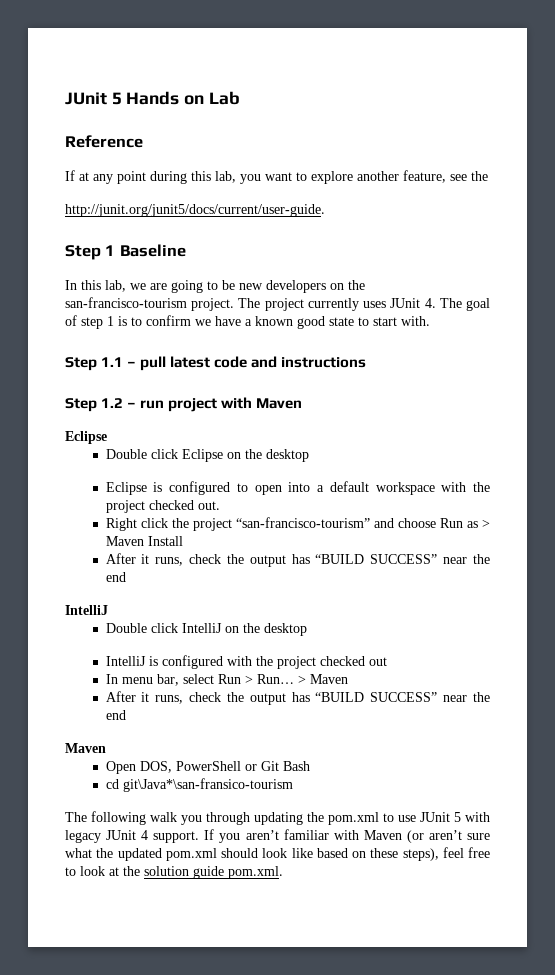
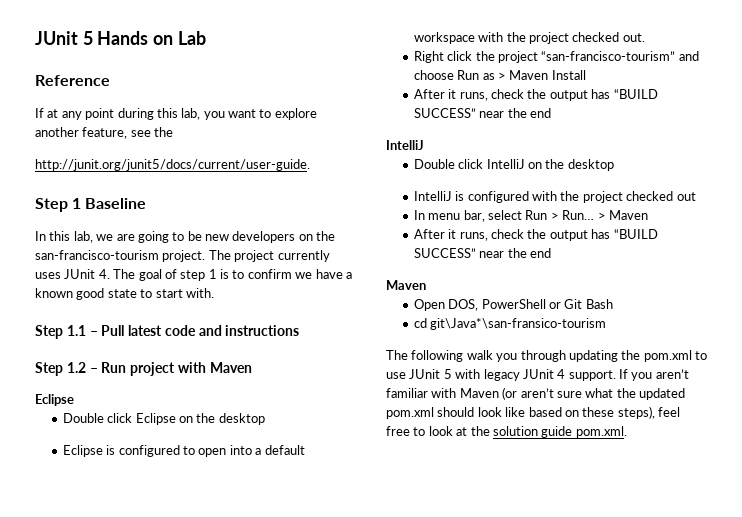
- Step 1.1 – pull latest code and instructions
+ Step 1.1 – Pull latest code and instructions
- Step 1.2 – run project with Maven
+ Step 1.2 – Run project with Maven

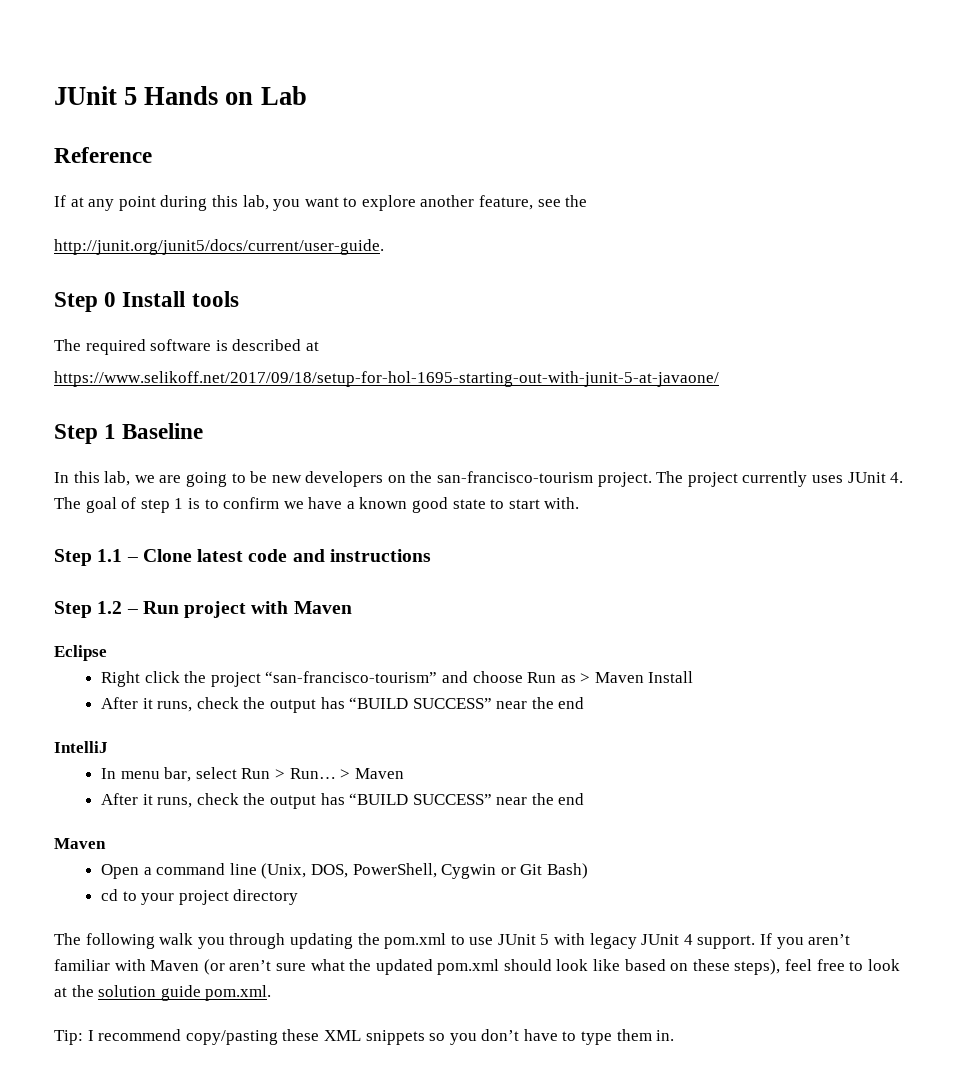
+ Step 0 Install tools
+ The required software is described at
+ https://www.selikoff.net/2017/09/18/setup-for-hol-1695-starting-out-with-junit-5-at-javaone/
- Step 1.1 – Pull latest code and instructions
+ Step 1.1 – Clone latest code and instructions
- Double click Eclipse on the desktop
- Eclipse is configured to open into a default workspace with the project checked out.
- Double click IntelliJ on the desktop
- IntelliJ is configured with the project checked out
- Open DOS, PowerShell or Git Bash
+ Open a command line (Unix, DOS, PowerShell, Cygwin or Git Bash)
- cd git\Java*\san-fransico-tourism
+ cd to your project directory
+ Tip: I recommend copy/pasting these XML snippets so you don’t have to type them in.

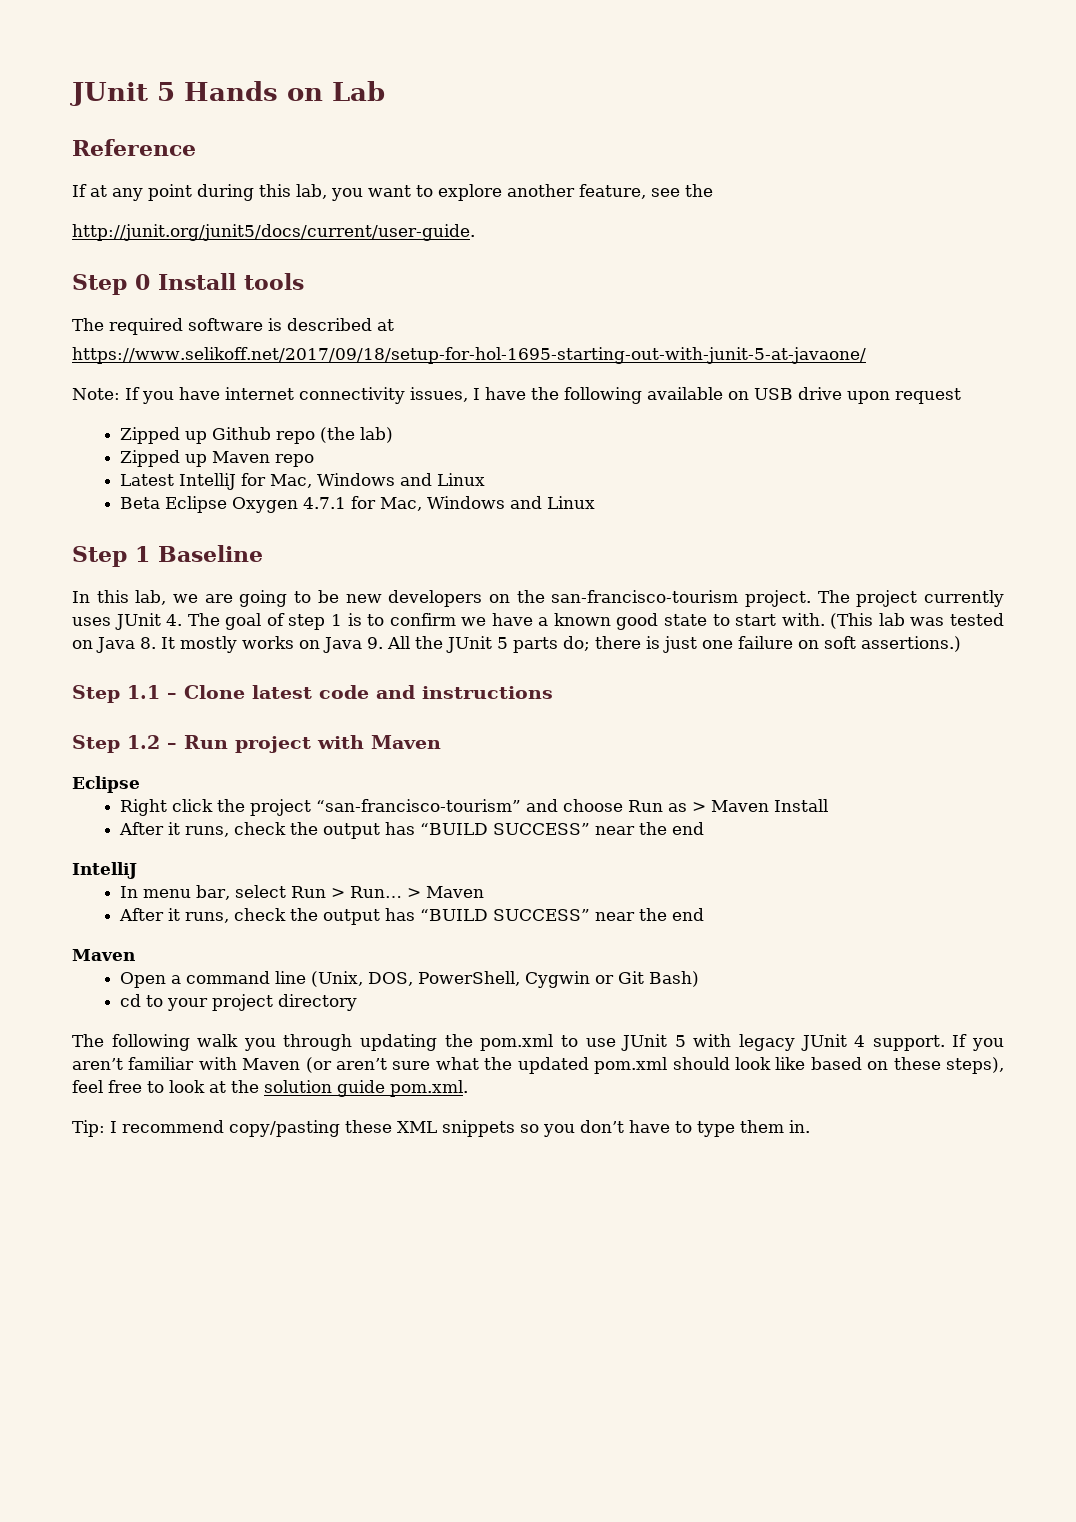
+ Note: If you have internet connectivity issues, I have the following available on USB drive upon request
+ Zipped up Github repo (the lab)
+ Zipped up Maven repo
+ Latest IntelliJ for Mac, Windows and Linux
+ Beta Eclipse Oxygen 4.7.1 for Mac, Windows and Linux
+ (This lab was tested on Java 8. It mostly works on Java 9. All the JUnit 5 parts do; there is just one failure on soft assertions.)

